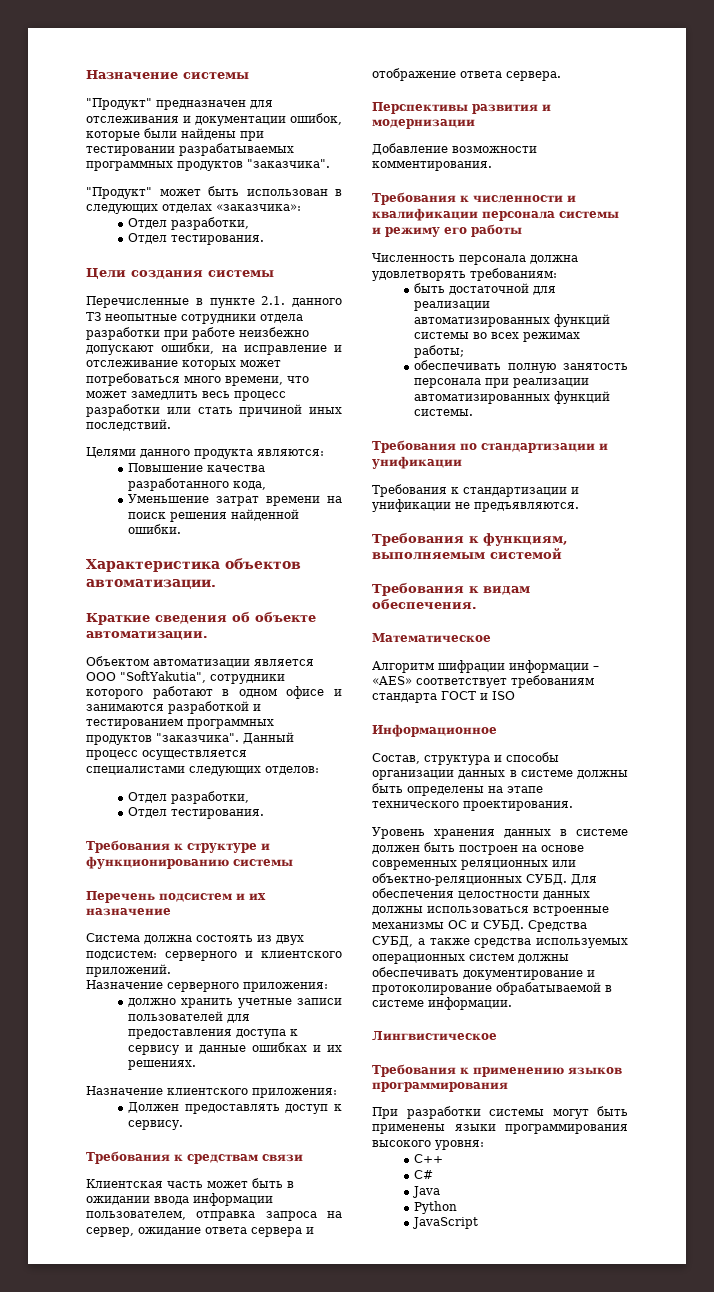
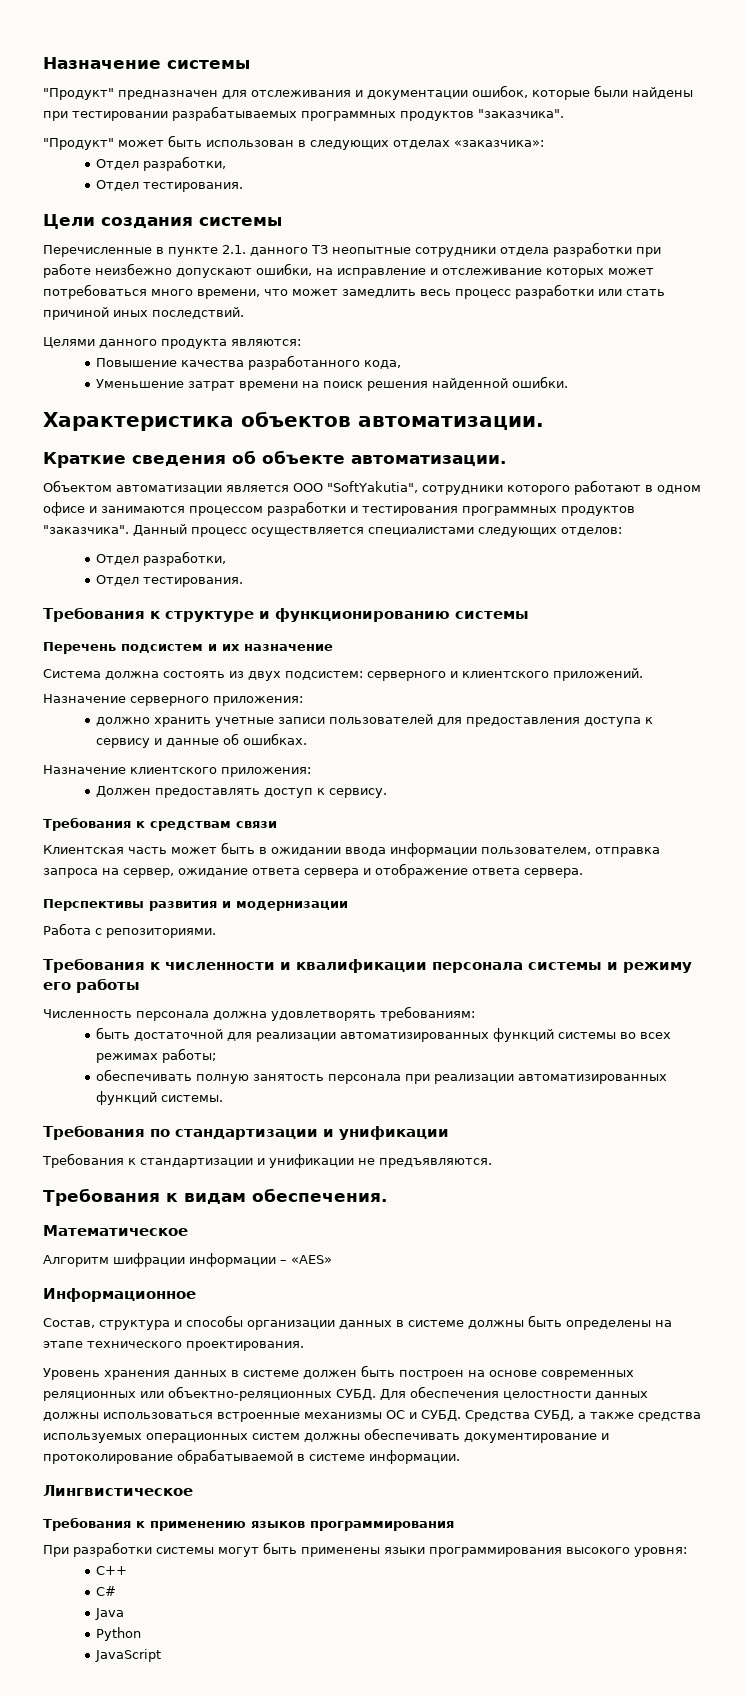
- Объектом автоматизации является ООО "SoftYakutia", сотрудники которого работают в одном офисе и занимаются разработкой и тестированием программных продуктов "заказчика".
+ Объектом автоматизации является ООО "SoftYakutia", сотрудники которого работают в одном офисе и занимаются процессом разработки и тестирования программных продуктов "заказчика".
- должно хранить учетные записи пользователей для предоставления доступа к сервису и данные ошибках и их решениях.
+ должно хранить учетные записи пользователей для предоставления доступа к сервису и данные об ошибках.
- Добавление возможности комментирования.
+ Работа с репозиториями.
- Требования к функциям, выполняемым системой
- Алгоритм шифрации информации – «AES» соответствует требованиям стандарта ГОСТ и ISO
+ Алгоритм шифрации информации – «AES»

